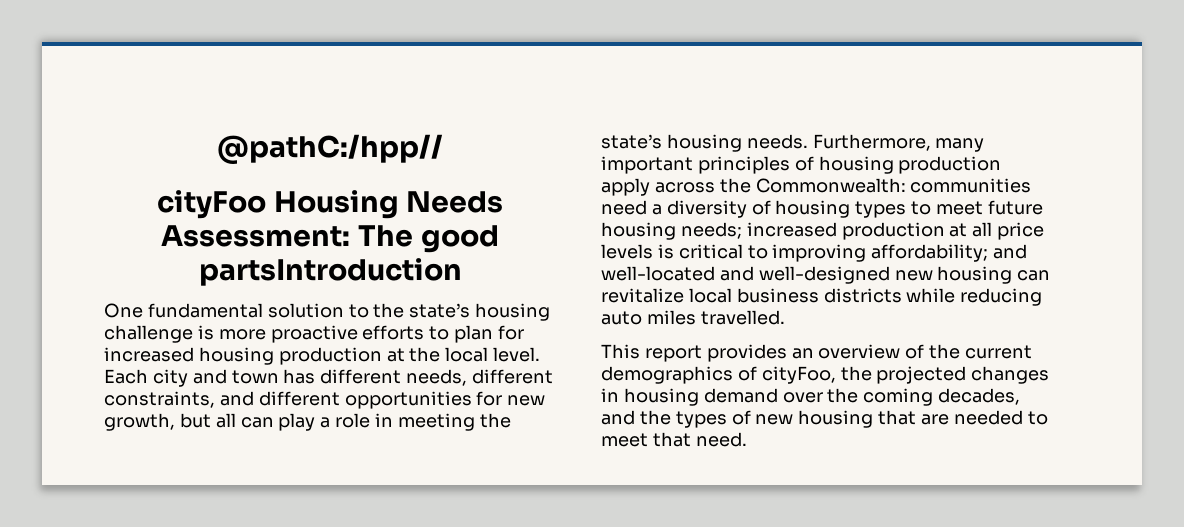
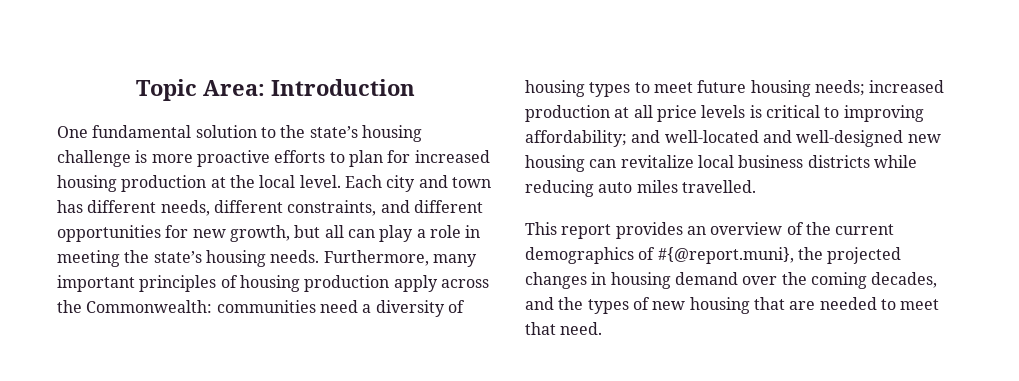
- @pathC:/hpp//
- cityFoo Housing Needs Assessment: The good partsIntroduction
+ Topic Area: Introduction
- This report provides an overview of the current demographics of cityFoo, the projected changes in housing demand over the coming decades, and the types of new housing that are needed to meet that need.
+ This report provides an overview of the current demographics of #{@report.muni}, the projected changes in housing demand over the coming decades, and the types of new housing that are needed to meet that need.

